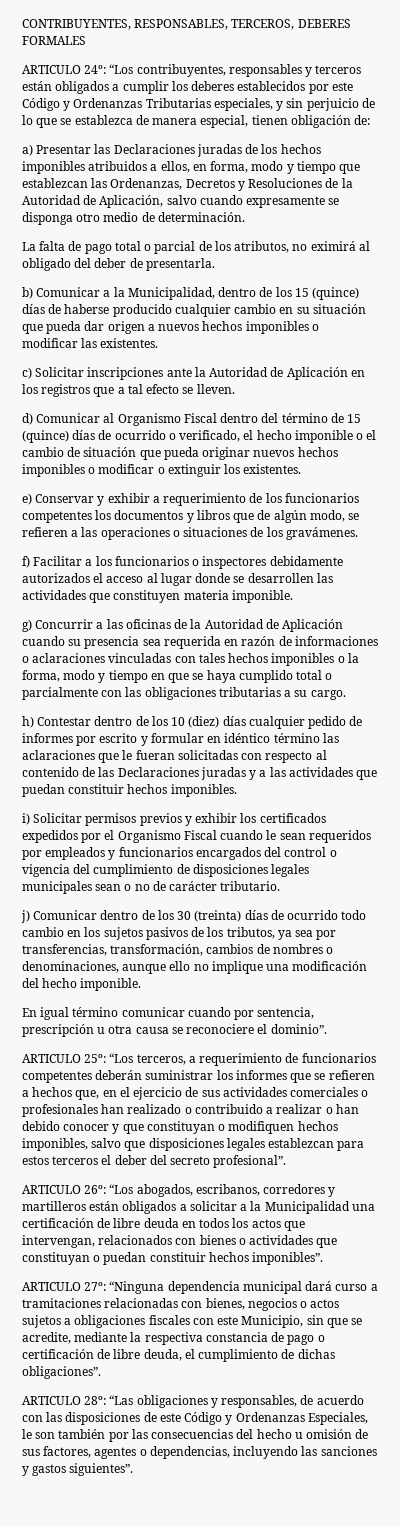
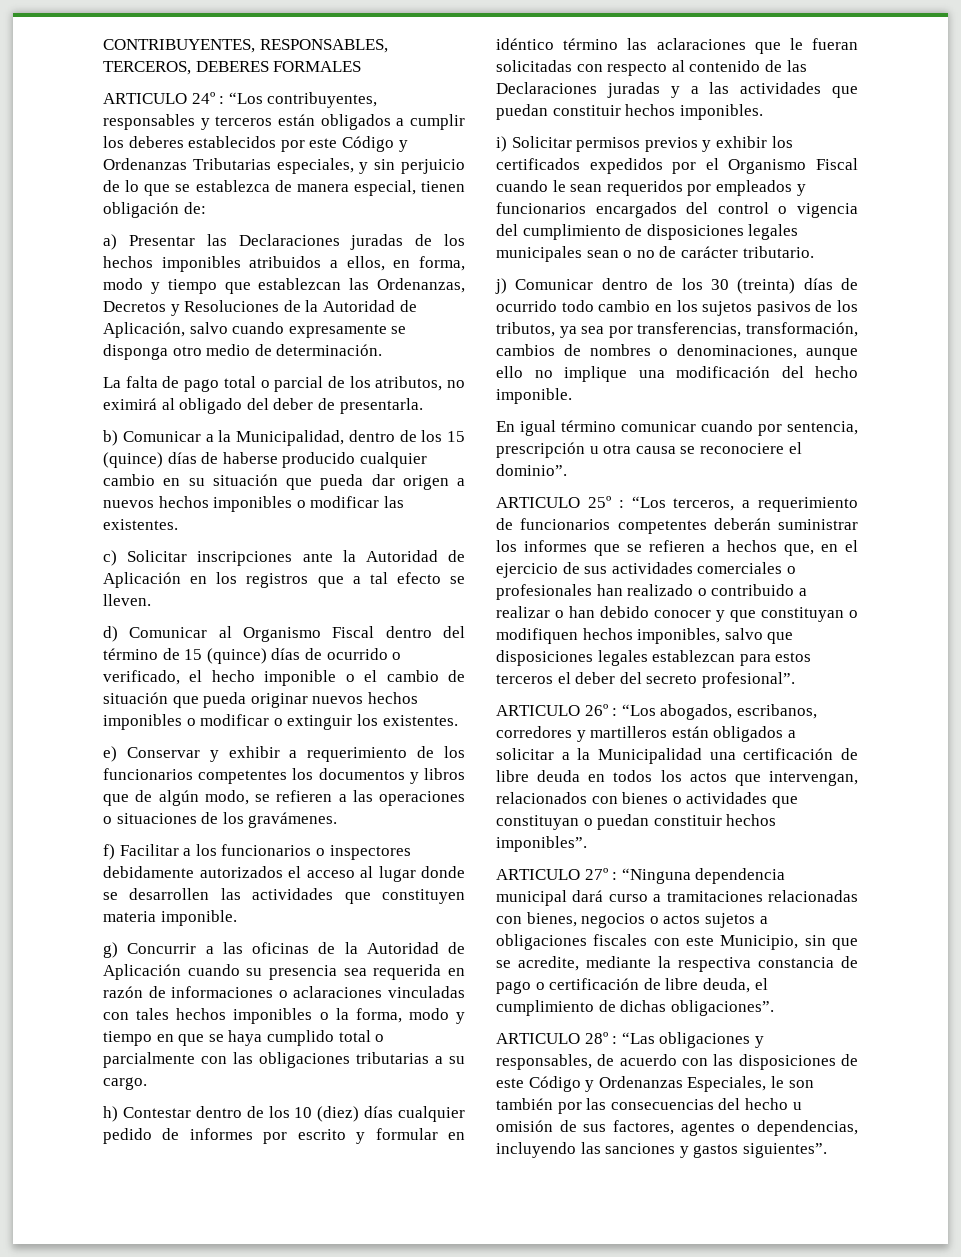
- ARTICULO 24º: “Los contribuyentes, responsables y terceros están obligados a cumplir los deberes establecidos por este Código y Ordenanzas Tributarias especiales, y sin perjuicio de lo que se establezca de manera especial, tienen obligación de:
+ ARTICULO 24º : “Los contribuyentes, responsables y terceros están obligados a cumplir los deberes establecidos por este Código y Ordenanzas Tributarias especiales, y sin perjuicio de lo que se establezca de manera especial, tienen obligación de:
- ARTICULO 25º: “Los terceros, a requerimiento de funcionarios competentes deberán suministrar los informes que se refieren a hechos que, en el ejercicio de sus actividades comerciales o profesionales han realizado o contribuido a realizar o han debido conocer y que constituyan o modifiquen hechos imponibles, salvo que disposiciones legales establezcan para estos terceros el deber del secreto profesional”.
+ ARTICULO 25º : “Los terceros, a requerimiento de funcionarios competentes deberán suministrar los informes que se refieren a hechos que, en el ejercicio de sus actividades comerciales o profesionales han realizado o contribuido a realizar o han debido conocer y que constituyan o modifiquen hechos imponibles, salvo que disposiciones legales establezcan para estos terceros el deber del secreto profesional”.
- ARTICULO 26º: “Los abogados, escribanos, corredores y martilleros están obligados a solicitar a la Municipalidad una certificación de libre deuda en todos los actos que intervengan, relacionados con bienes o actividades que constituyan o puedan constituir hechos imponibles”.
+ ARTICULO 26º : “Los abogados, escribanos, corredores y martilleros están obligados a solicitar a la Municipalidad una certificación de libre deuda en todos los actos que intervengan, relacionados con bienes o actividades que constituyan o puedan constituir hechos imponibles”.
- ARTICULO 27º: “Ninguna dependencia municipal dará curso a tramitaciones relacionadas con bienes, negocios o actos sujetos a obligaciones fiscales con este Municipio, sin que se acredite, mediante la respectiva constancia de pago o certificación de libre deuda, el cumplimiento de dichas obligaciones”.
+ ARTICULO 27º : “Ninguna dependencia municipal dará curso a tramitaciones relacionadas con bienes, negocios o actos sujetos a obligaciones fiscales con este Municipio, sin que se acredite, mediante la respectiva constancia de pago o certificación de libre deuda, el cumplimiento de dichas obligaciones”.
- ARTICULO 28º: “Las obligaciones y responsables, de acuerdo con las disposiciones de este Código y Ordenanzas Especiales, le son también por las consecuencias del hecho u omisión de sus factores, agentes o dependencias, incluyendo las sanciones y gastos siguientes”.
+ ARTICULO 28º : “Las obligaciones y responsables, de acuerdo con las disposiciones de este Código y Ordenanzas Especiales, le son también por las consecuencias del hecho u omisión de sus factores, agentes o dependencias, incluyendo las sanciones y gastos siguientes”.

